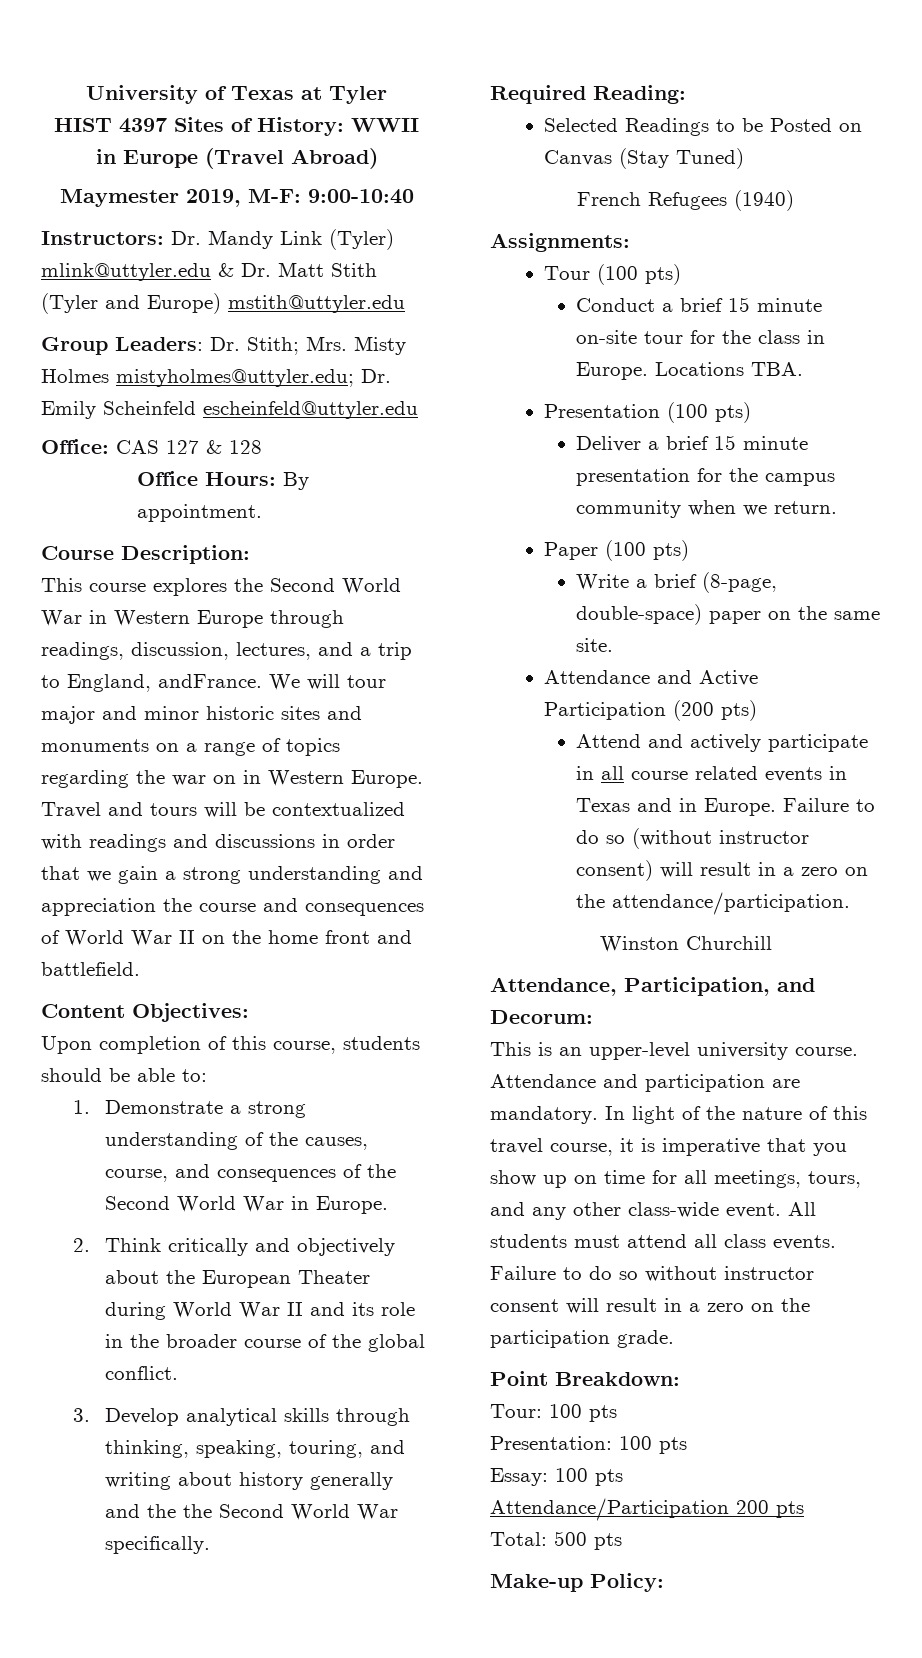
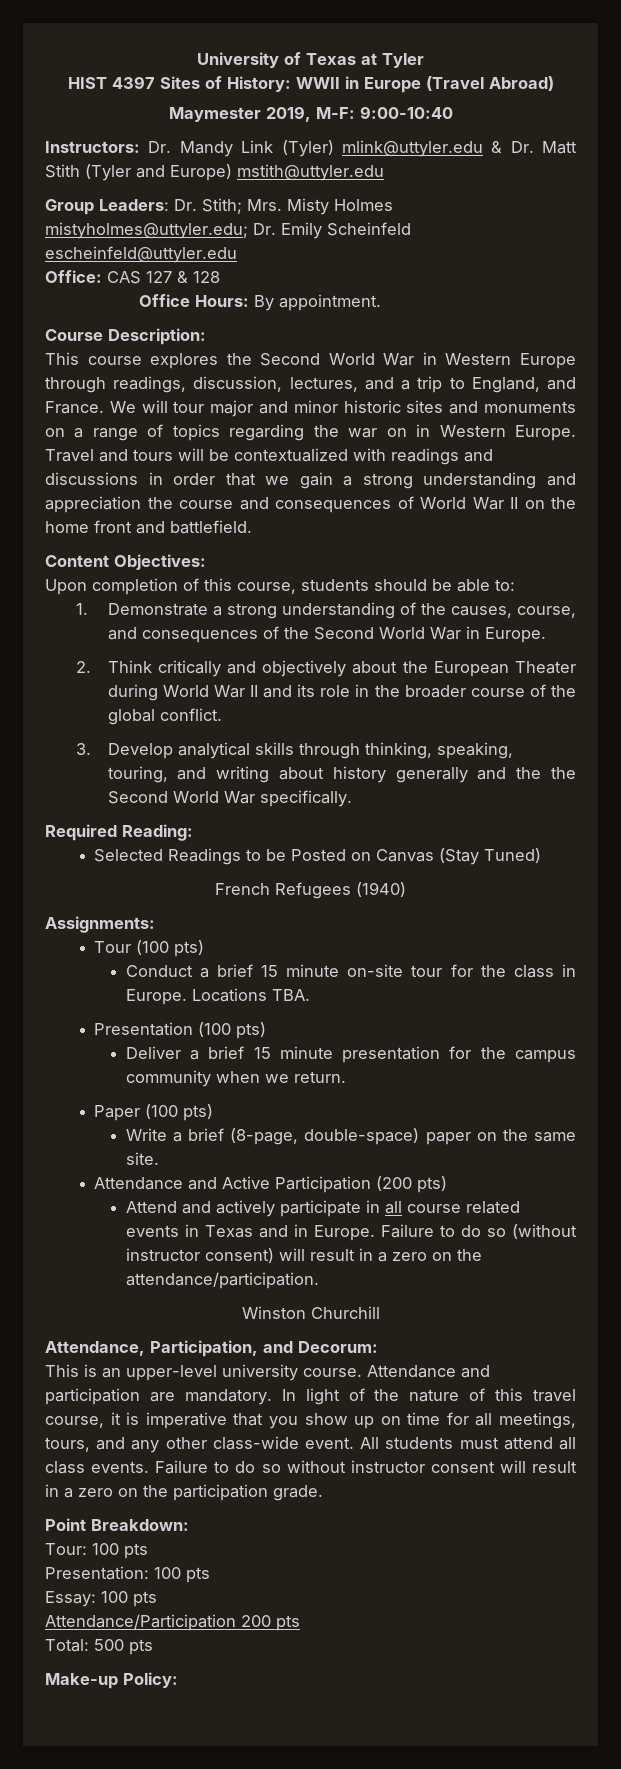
- This course explores the Second World War in Western Europe through readings, discussion, lectures, and a trip to England, andFrance.
+ This course explores the Second World War in Western Europe through readings, discussion, lectures, and a trip to England, and France.

